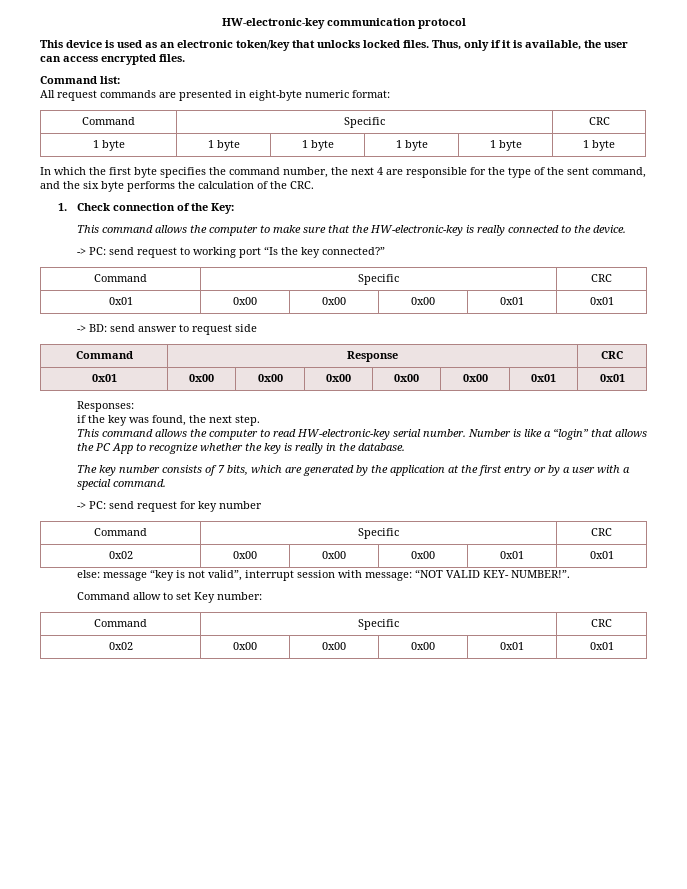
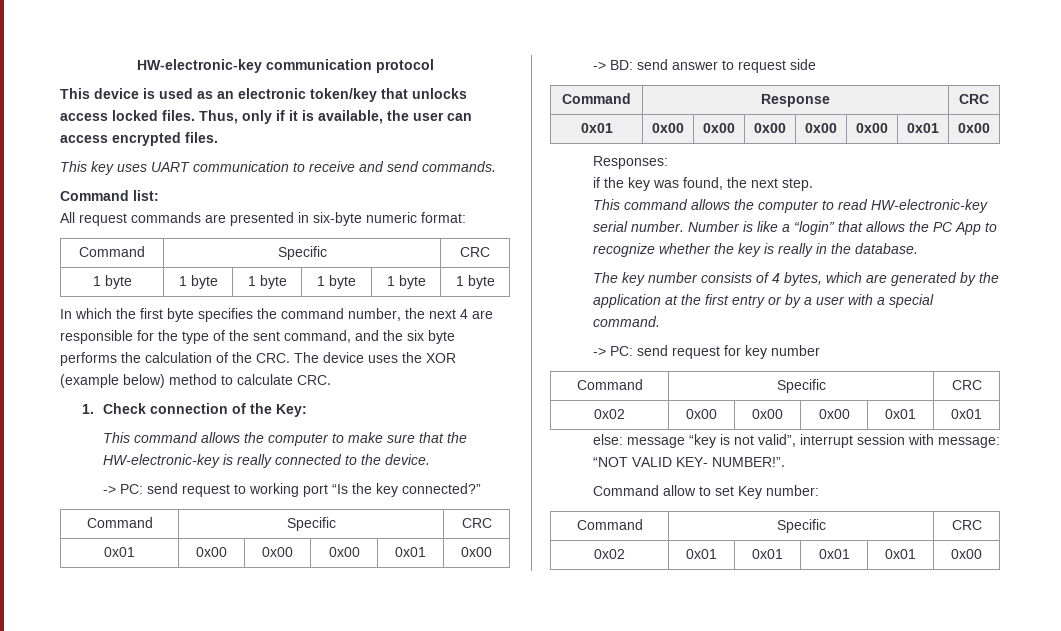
- This device is used as an electronic token/key that unlocks locked files.
+ This device is used as an electronic token/key that unlocks access locked files.
+ This key uses UART communication to receive and send commands.
- All request commands are presented in eight-byte numeric format:
+ All request commands are presented in six-byte numeric format:
- In which the first byte specifies the command number, the next 4 are responsible for the type of the sent command, and the six byte performs the calculation of the CRC.
+ In which the first byte specifies the command number, the next 4 are responsible for the type of the sent command, and the six byte performs the calculation of the CRC. The device uses the XOR (example below) method to calculate CRC.
- 0x01 | 0x00 | 0x00 | 0x00 | 0x01 | 0x01
+ 0x01 | 0x00 | 0x00 | 0x00 | 0x01 | 0x00
- 0x01 | 0x00 | 0x00 | 0x00 | 0x00 | 0x00 | 0x01 | 0x01
+ 0x01 | 0x00 | 0x00 | 0x00 | 0x00 | 0x00 | 0x01 | 0x00
- The key number consists of 7 bits, which are generated by the application at the first entry or by a user with a special command.
+ The key number consists of 4 bytes, which are generated by the application at the first entry or by a user with a special command.
  Command allow to set Key number:
  Command | Specific | CRC
- 0x02 | 0x00 | 0x00 | 0x00 | 0x01 | 0x01
+ 0x02 | 0x01 | 0x01 | 0x01 | 0x01 | 0x00

